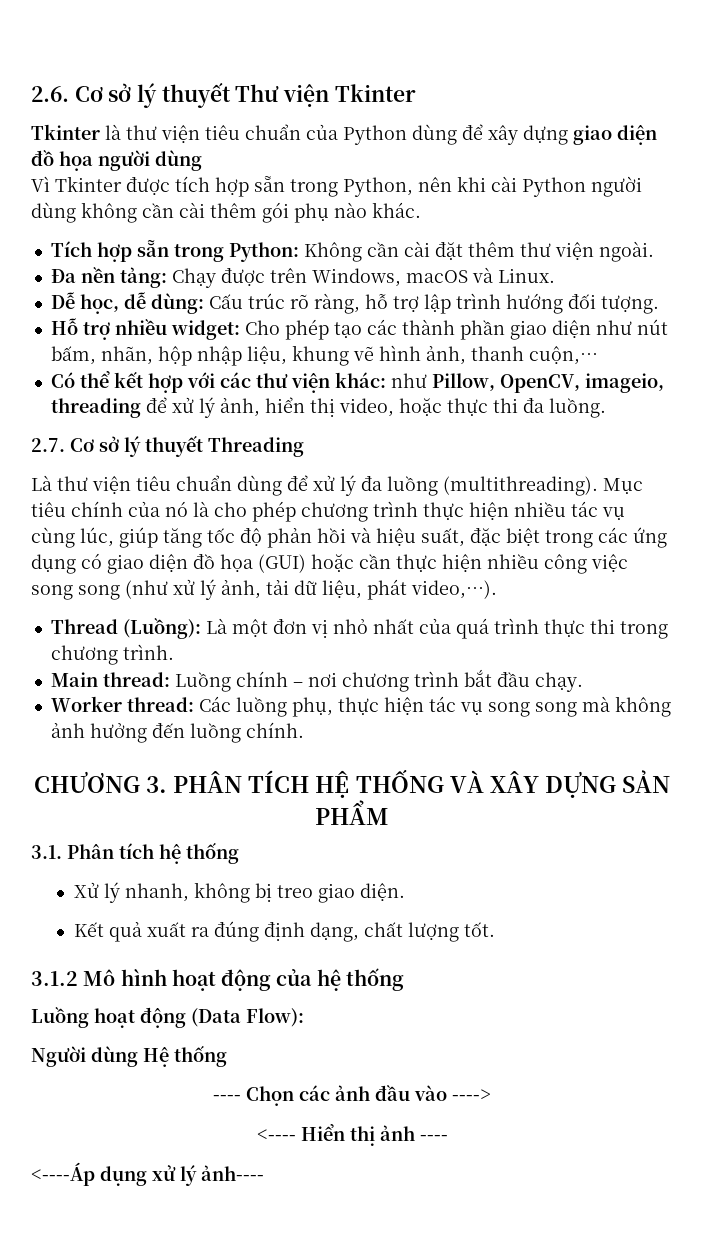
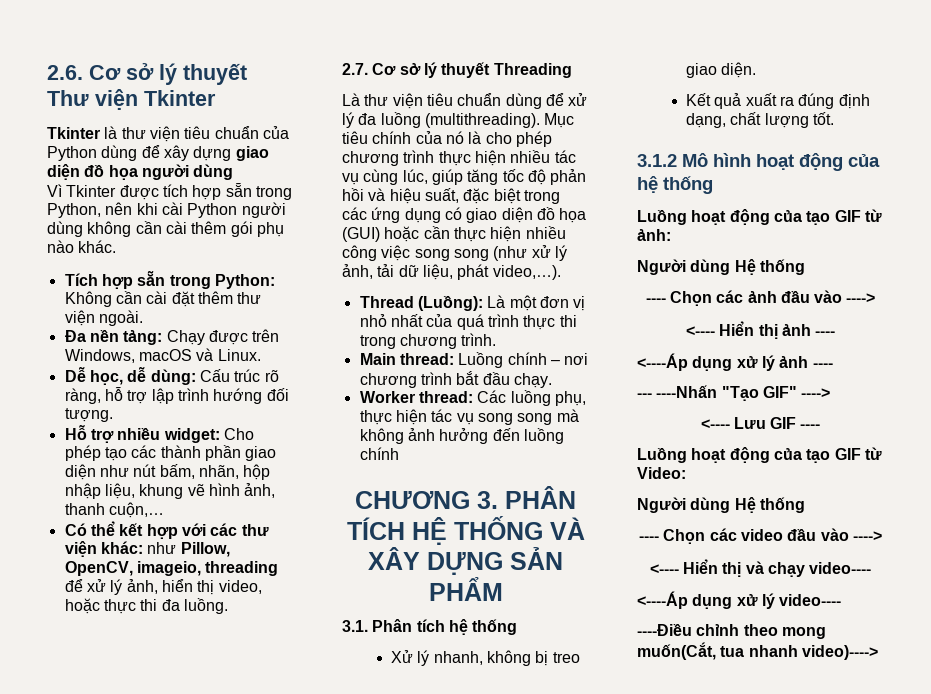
- Worker thread: Các luồng phụ, thực hiện tác vụ song song mà không ảnh hưởng đến luồng chính.
+ Worker thread: Các luồng phụ, thực hiện tác vụ song song mà không ảnh hưởng đến luồng chính
- Luồng hoạt động (Data Flow):
+ Luồng hoạt động của tạo GIF từ ảnh:
- <----Áp dụng xử lý ảnh----
+ <----Áp dụng xử lý ảnh ----
+ --- ----Nhấn "Tạo GIF" ---->
+ <---- Lưu GIF ----
+ Luồng hoạt động của tạo GIF từ Video:
+ Người dùng Hệ thống
+ ---- Chọn các video đầu vào ---->
+ <---- Hiển thị và chạy video----
+ <----Áp dụng xử lý video----
+ ----Điều chỉnh theo mong muốn(Cắt, tua nhanh video)---->

